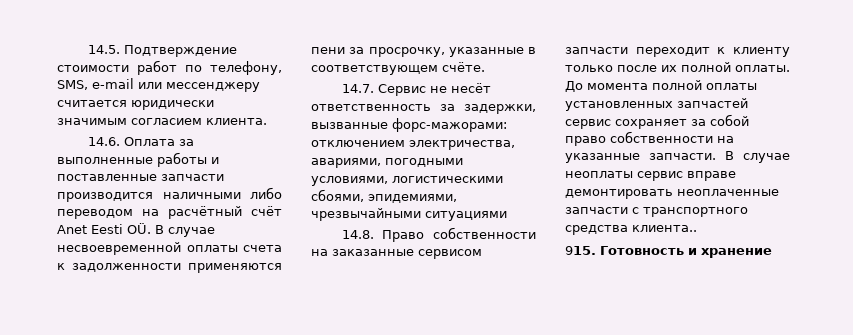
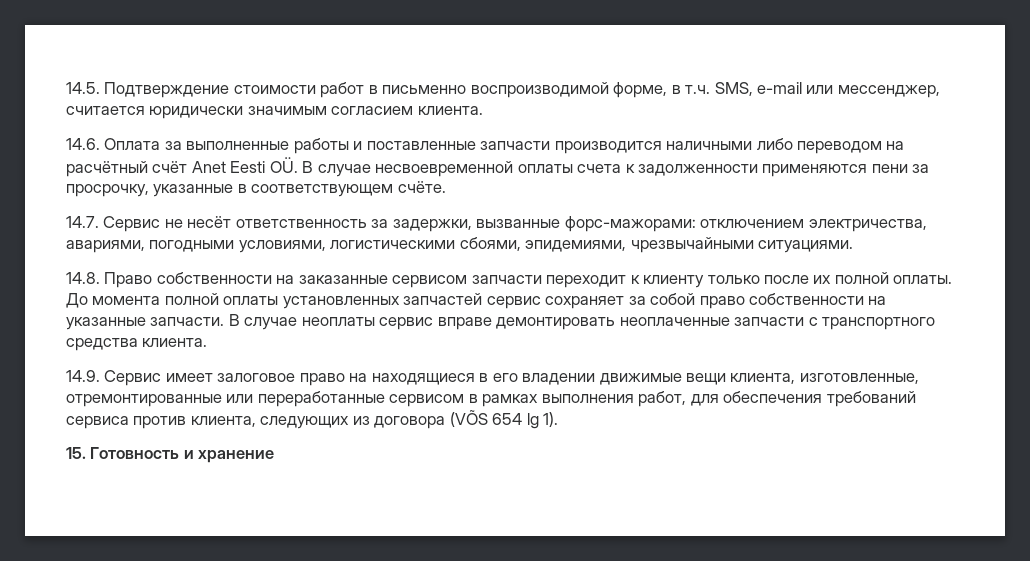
- 14.5. Подтверждение стоимости работ по телефону, SMS, e-mail или мессенджеру считается юридически значимым согласием клиента.
+ 14.5. Подтверждение стоимости работ в письменно воспроизводимой форме, в т.ч. SMS, e-mail или мессенджер, считается юридически значимым согласием клиента.
- 14.7. Сервис не несёт ответственность за задержки, вызванные форс-мажорами: отключением электричества, авариями, погодными условиями, логистическими сбоями, эпидемиями, чрезвычайными ситуациями
+ 14.7. Сервис не несёт ответственность за задержки, вызванные форс-мажорами: отключением электричества, авариями, погодными условиями, логистическими сбоями, эпидемиями, чрезвычайными ситуациями.
- В случае неоплаты сервис вправе демонтировать неоплаченные запчасти с транспортного средства клиента..
- 915. Готовность и хранение
+ В случае неоплаты сервис вправе демонтировать неоплаченные запчасти с транспортного средства клиента.
+ 14.9. Сервис имеет залоговое право на находящиеся в его владении движимые вещи клиента, изготовленные, отремонтированные или переработанные сервисом в рамках выполнения работ, для обеспечения требований сервиса против клиента, следующих из договора (VÕS 654 lg 1).
+ 15. Готовность и хранение

